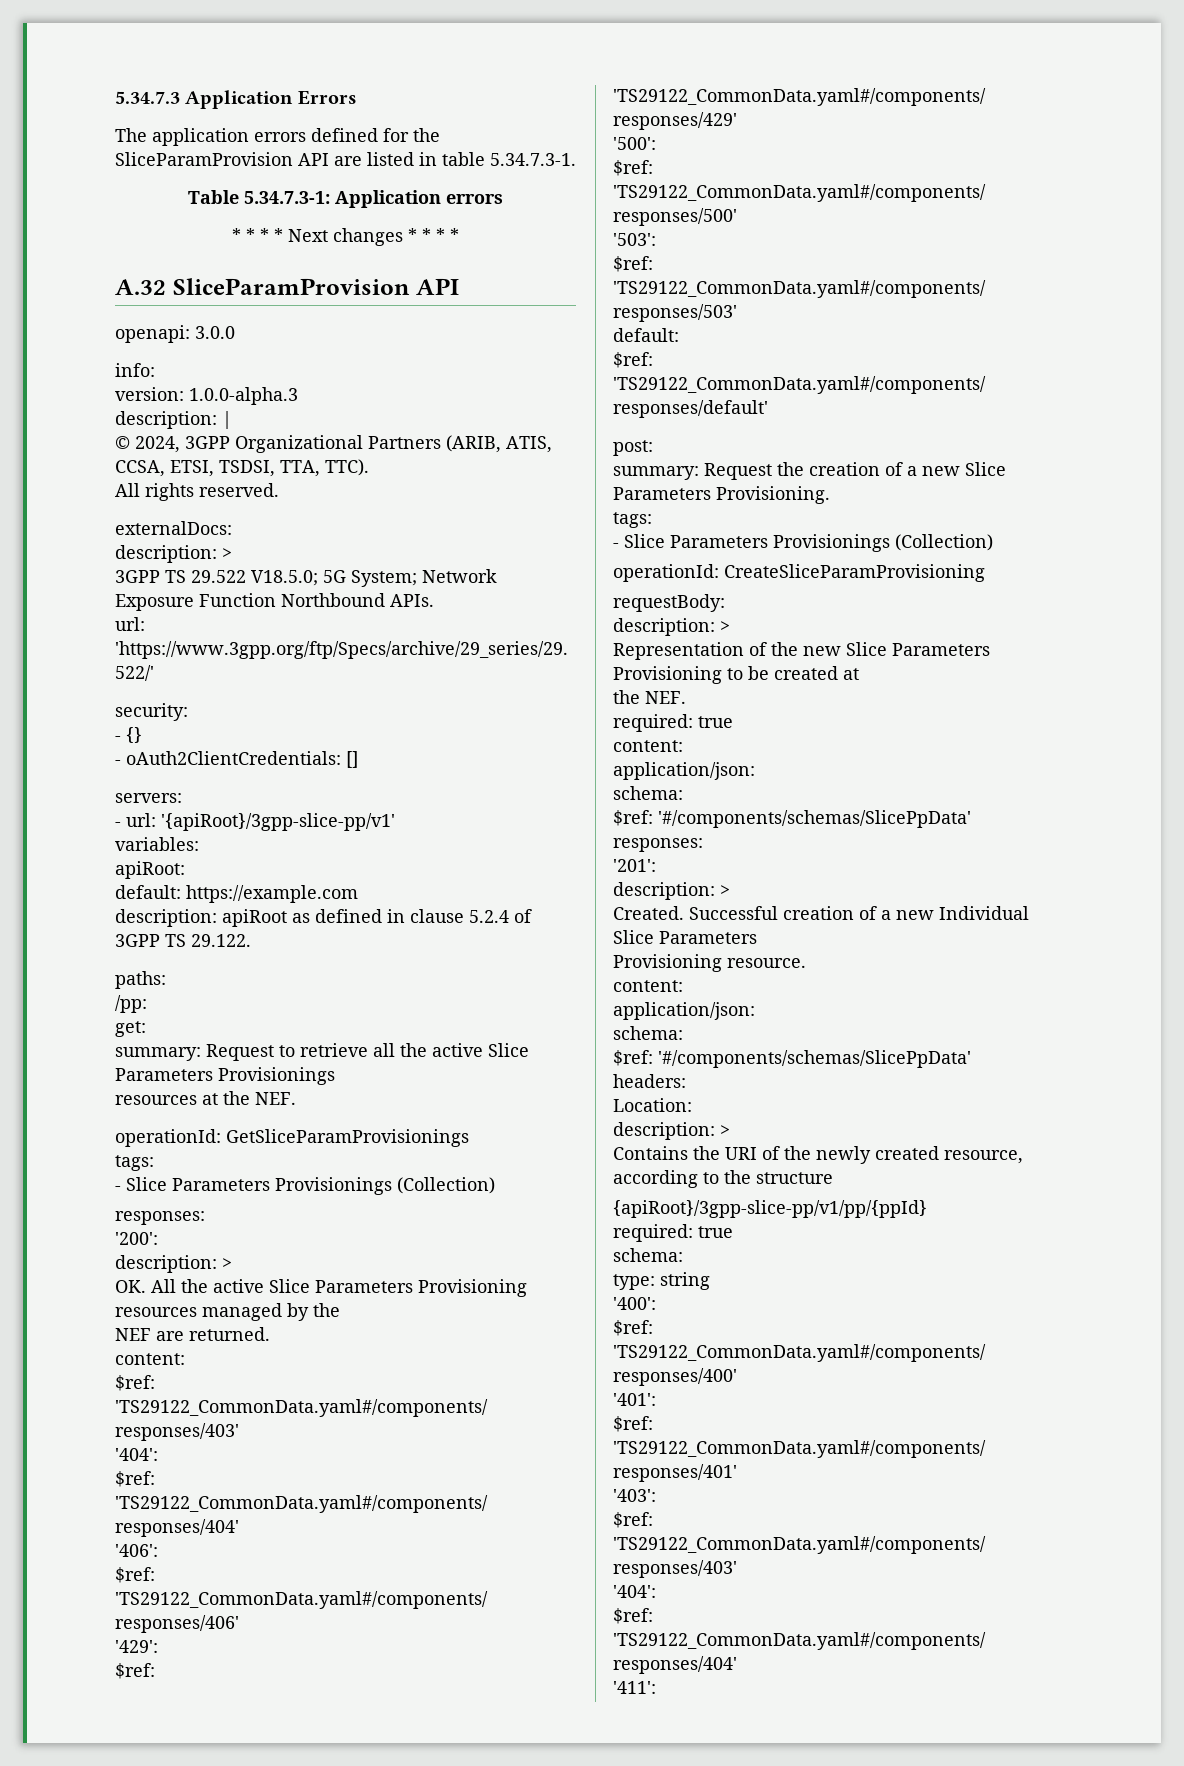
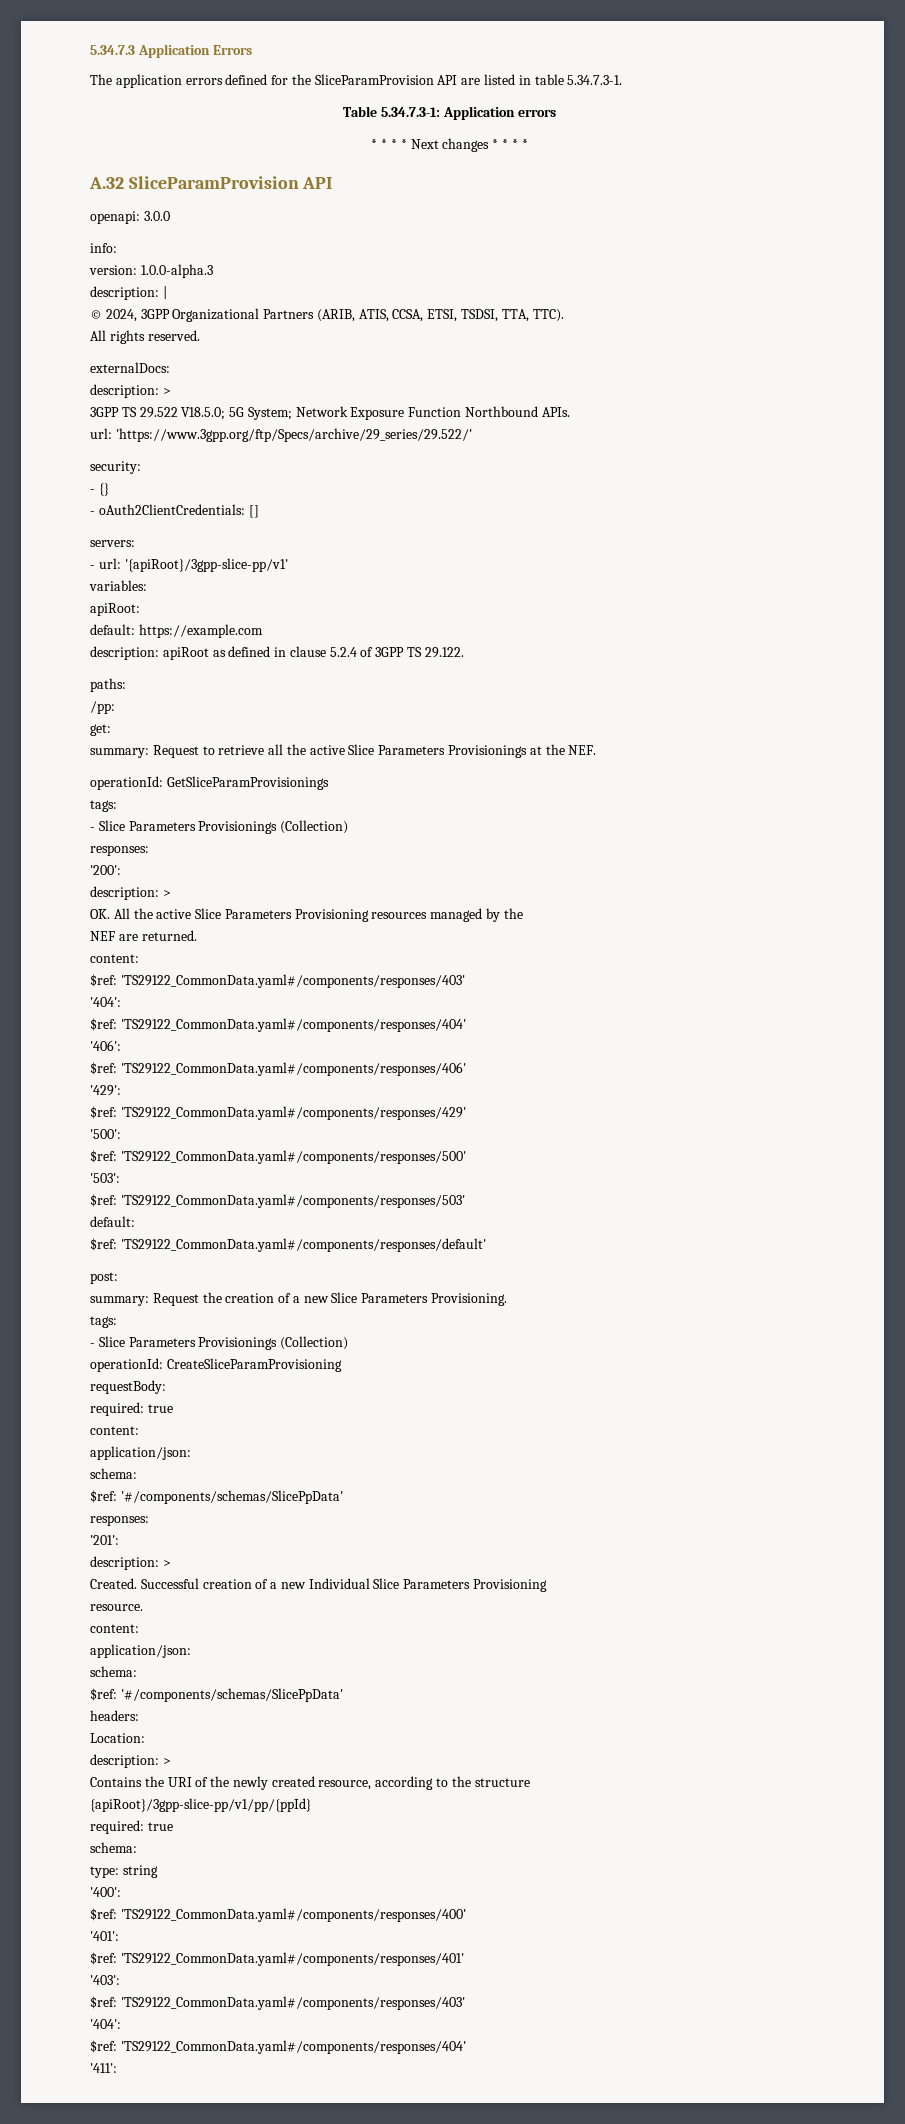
- summary: Request to retrieve all the active Slice Parameters Provisionings
- resources at the NEF.
+ summary: Request to retrieve all the active Slice Parameters Provisionings at the NEF.
  requestBody:
- description: >
- Representation of the new Slice Parameters Provisioning to be created at
- the NEF.
- Successful creation of a new Individual Slice Parameters
- Provisioning resource.
+ Successful creation of a new Individual Slice Parameters Provisioning
+ resource.

